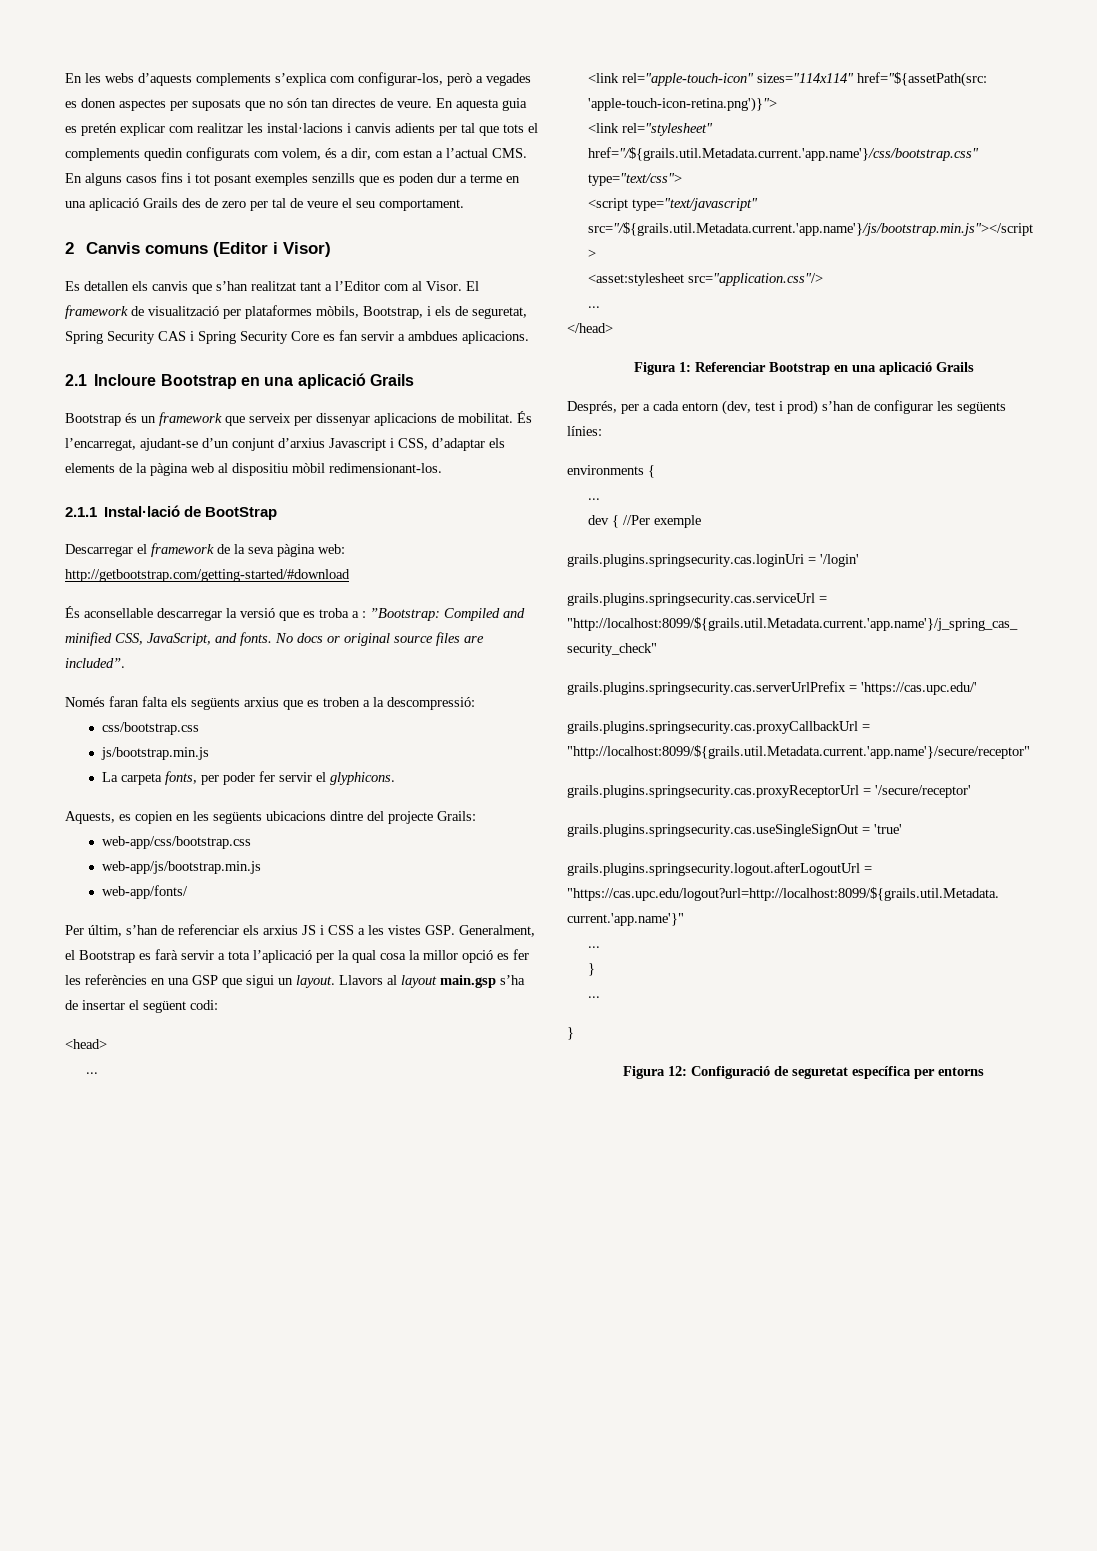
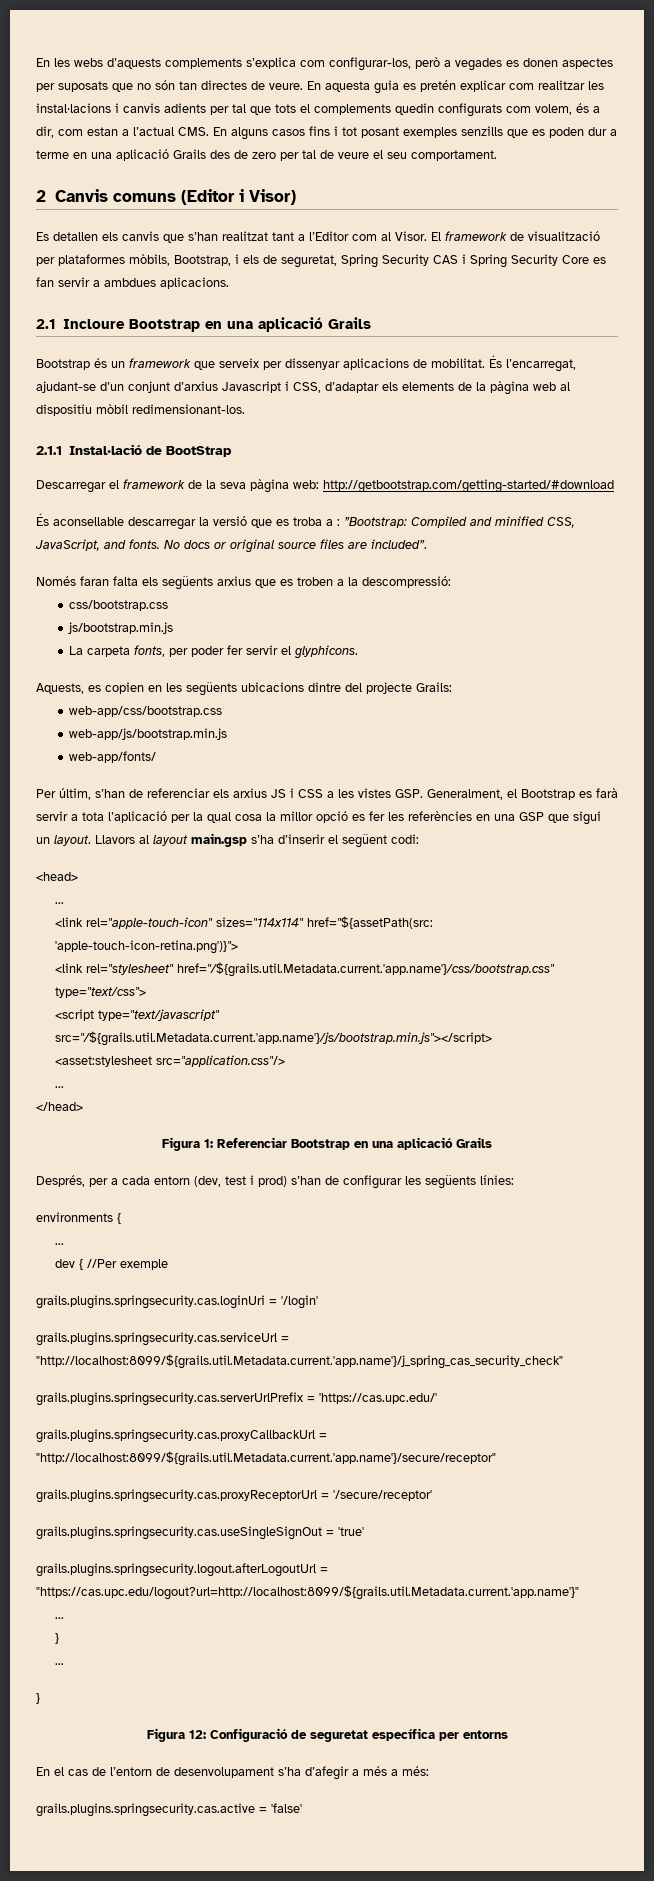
- Llavors al layout main.gsp s’ha de insertar el següent codi:
+ Llavors al layout main.gsp s’ha d’inserir el següent codi:
+ En el cas de l’entorn de desenvolupament s’ha d’afegir a més a més:
+ grails.plugins.springsecurity.cas.active = 'false'

